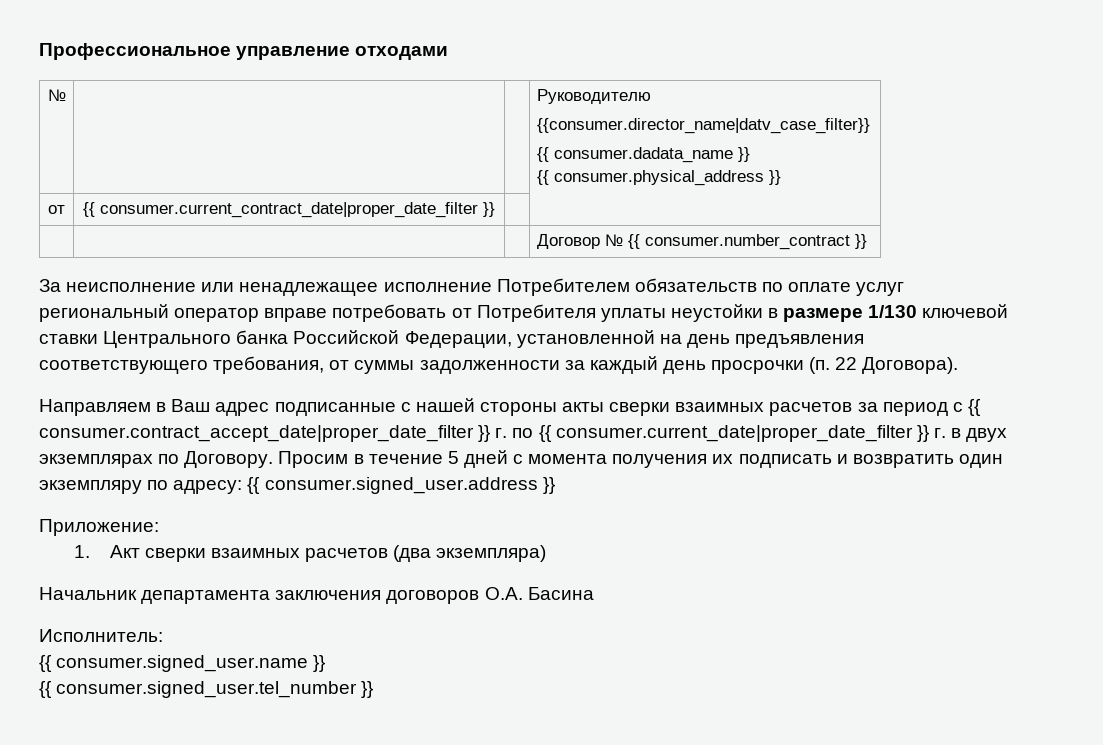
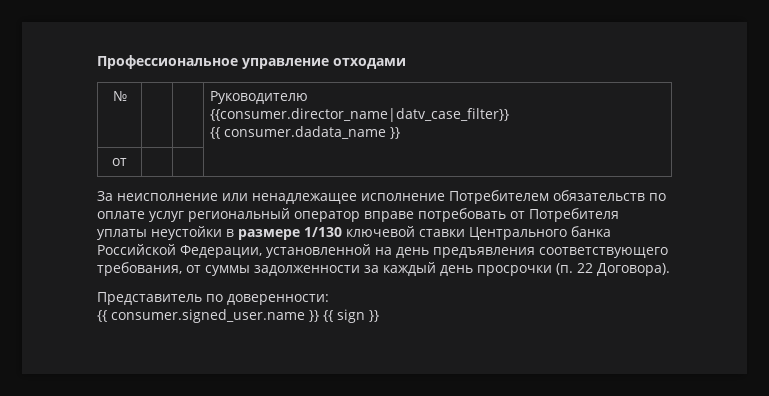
  № | | | Руководителю
  {{consumer.director_name|datv_case_filter}}
  {{ consumer.dadata_name }}
- {{ consumer.physical_address }}
- от | {{ consumer.current_contract_date|proper_date_filter }} | |
- | | | Договор № {{ consumer.number_contract }}
+ от | | |
- Направляем в Ваш адрес подписанные с нашей стороны акты сверки взаимных расчетов за период с {{ consumer.contract_accept_date|proper_date_filter }} г. по {{ consumer.current_date|proper_date_filter }} г. в двух экземплярах по Договору. Просим в течение 5 дней с момента получения их подписать и возвратить один экземпляру по адресу: {{ consumer.signed_user.address }}
- Приложение:
- 1. Акт сверки взаимных расчетов (два экземпляра)
- Начальник департамента заключения договоров О.А. Басина
- Исполнитель:
+ Представитель по доверенности:
- {{ consumer.signed_user.name }}
- {{ consumer.signed_user.tel_number }}
+ {{ consumer.signed_user.name }} {{ sign }}

